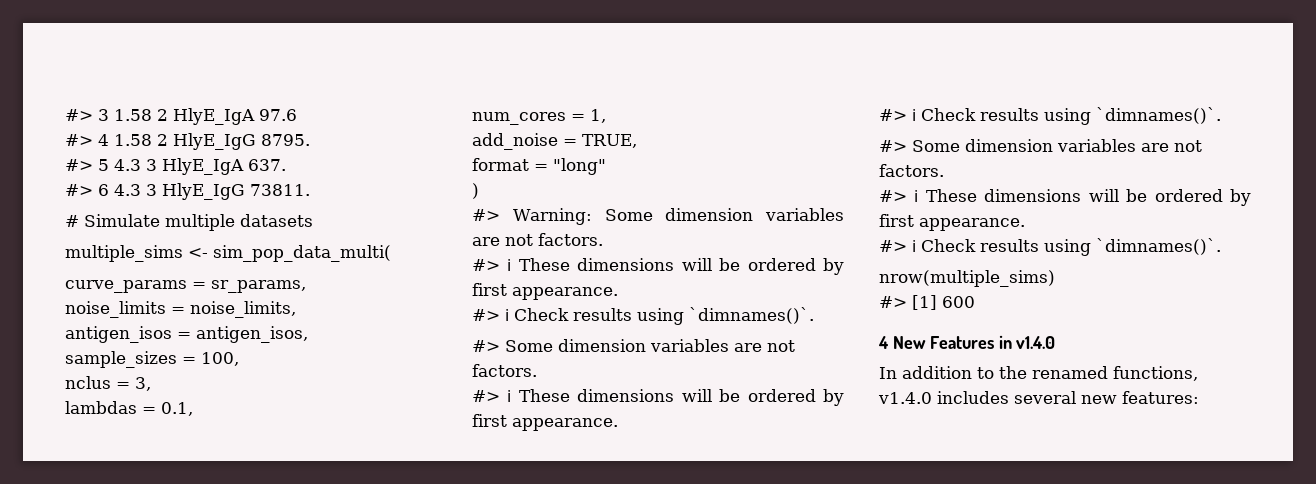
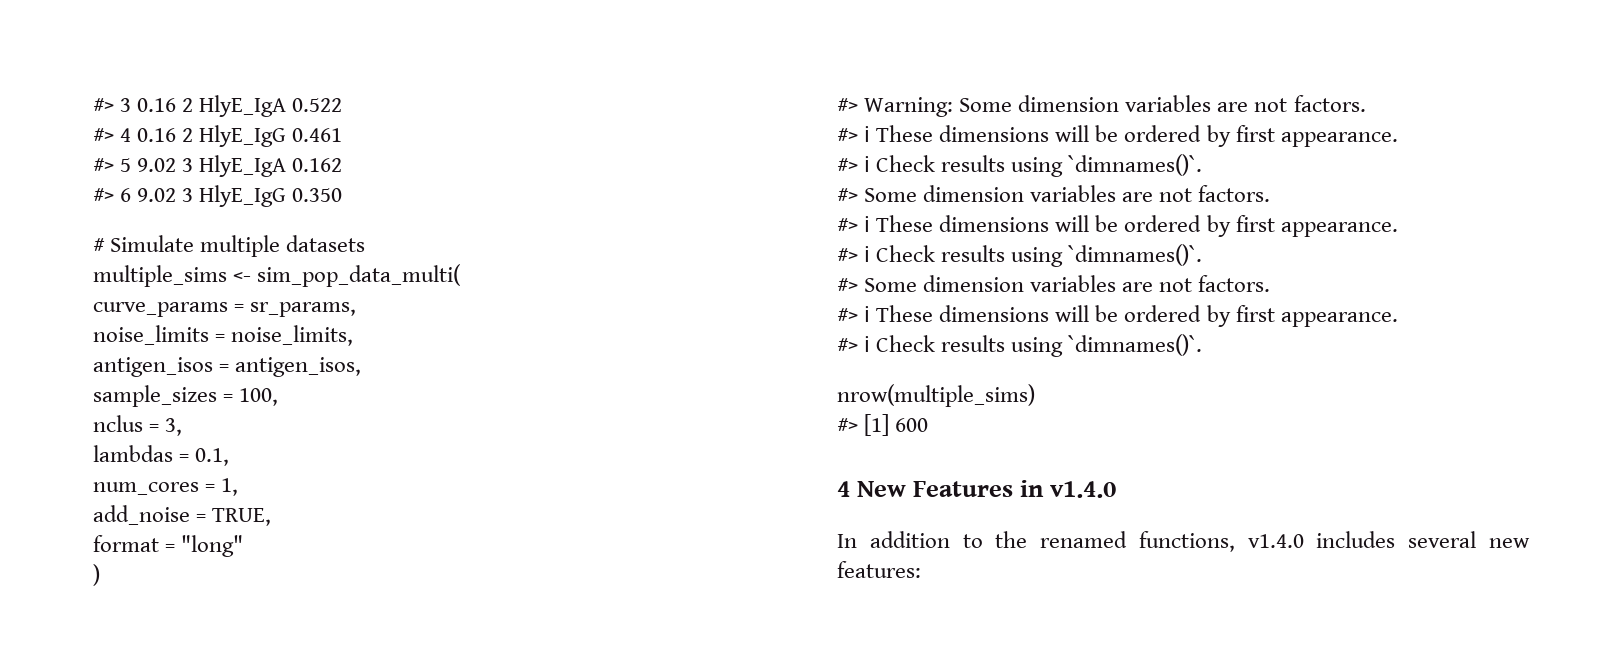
- #> 3 1.58 2 HlyE_IgA 97.6
+ #> 3 0.16 2 HlyE_IgA 0.522
- #> 4 1.58 2 HlyE_IgG 8795.
+ #> 4 0.16 2 HlyE_IgG 0.461
- #> 5 4.3 3 HlyE_IgA 637.
+ #> 5 9.02 3 HlyE_IgA 0.162
- #> 6 4.3 3 HlyE_IgG 73811.
+ #> 6 9.02 3 HlyE_IgG 0.350

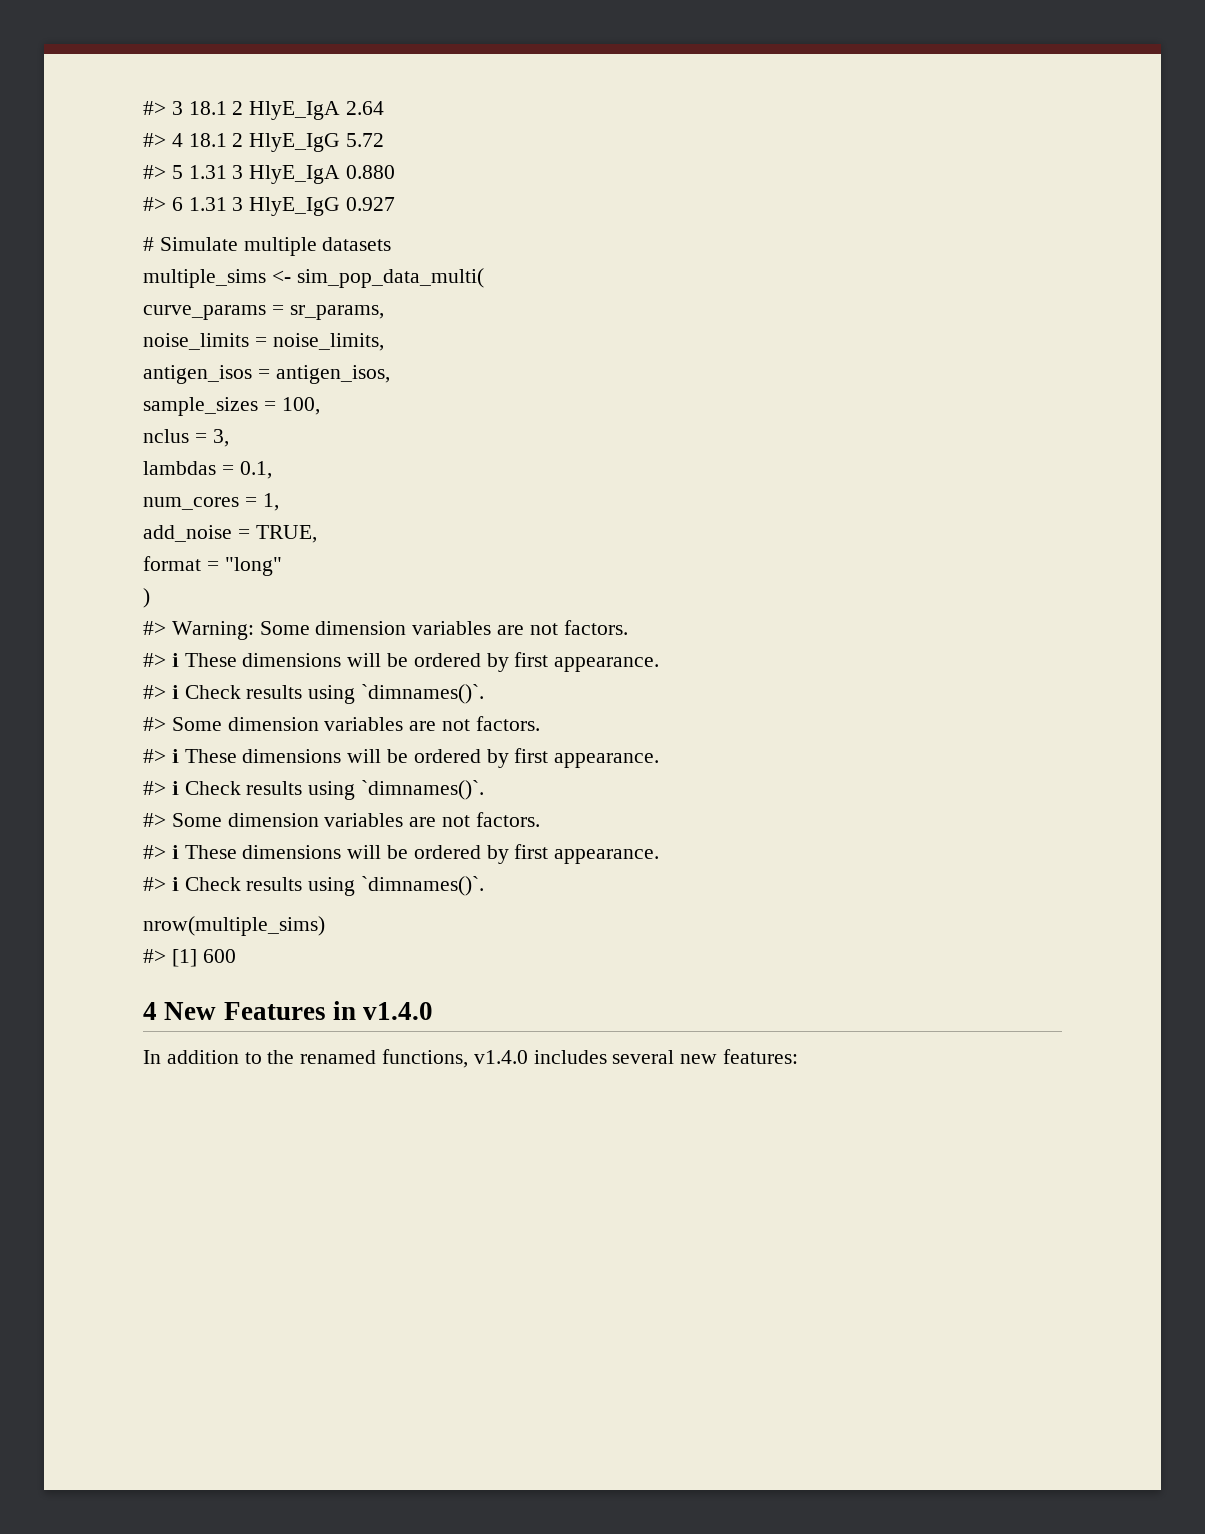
- #> 3 0.16 2 HlyE_IgA 0.522
+ #> 3 18.1 2 HlyE_IgA 2.64
- #> 4 0.16 2 HlyE_IgG 0.461
+ #> 4 18.1 2 HlyE_IgG 5.72
- #> 5 9.02 3 HlyE_IgA 0.162
+ #> 5 1.31 3 HlyE_IgA 0.880
- #> 6 9.02 3 HlyE_IgG 0.350
+ #> 6 1.31 3 HlyE_IgG 0.927

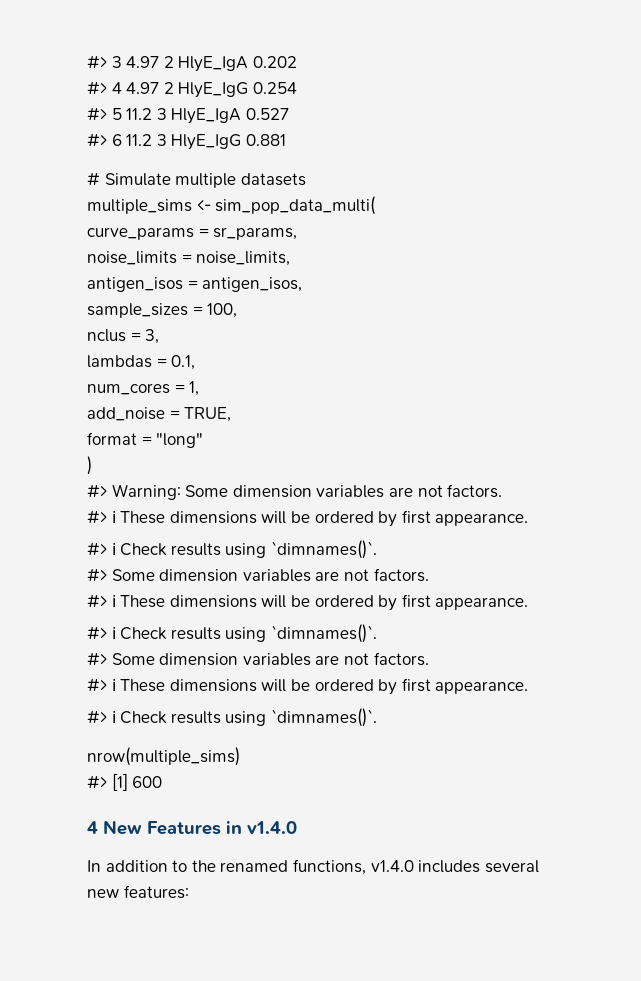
- #> 3 18.1 2 HlyE_IgA 2.64
+ #> 3 4.97 2 HlyE_IgA 0.202
- #> 4 18.1 2 HlyE_IgG 5.72
+ #> 4 4.97 2 HlyE_IgG 0.254
- #> 5 1.31 3 HlyE_IgA 0.880
+ #> 5 11.2 3 HlyE_IgA 0.527
- #> 6 1.31 3 HlyE_IgG 0.927
+ #> 6 11.2 3 HlyE_IgG 0.881

